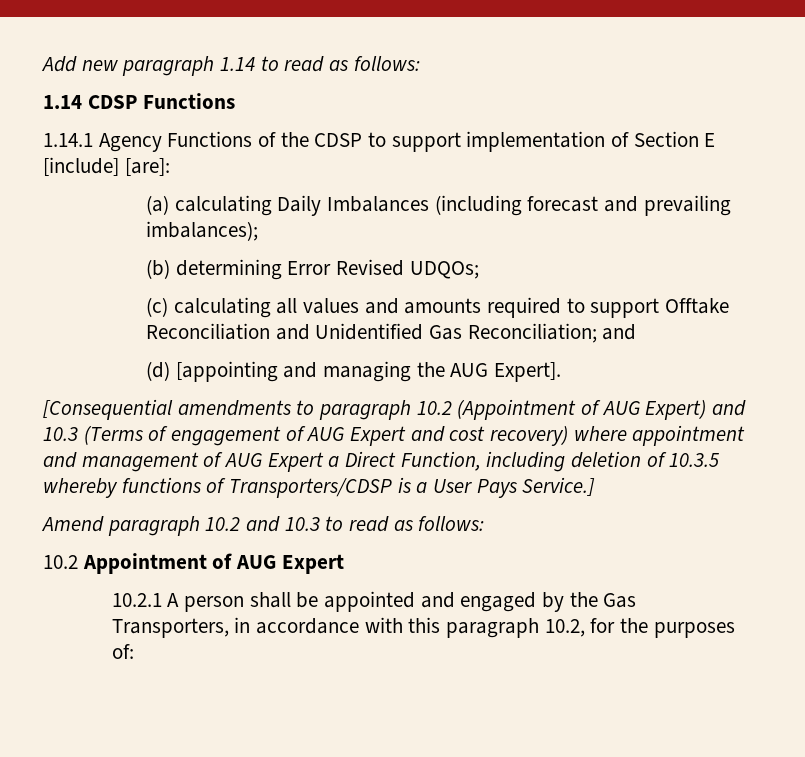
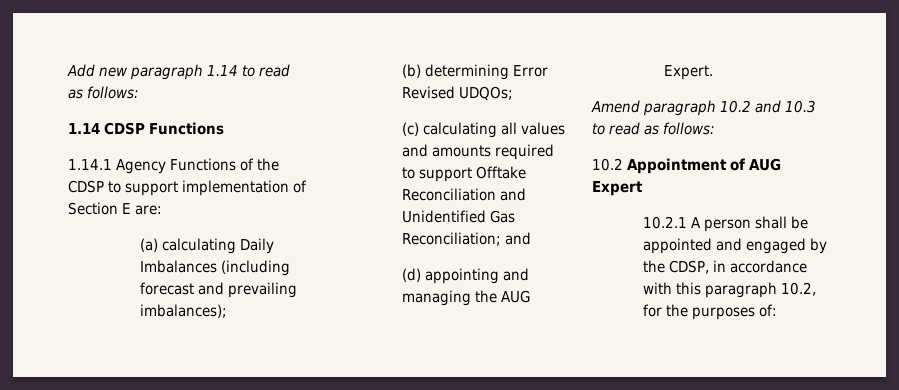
- 1.14.1 Agency Functions of the CDSP to support implementation of Section E [include] [are]:
+ 1.14.1 Agency Functions of the CDSP to support implementation of Section E are:
- (d) [appointing and managing the AUG Expert].
- [Consequential amendments to paragraph 10.2 (Appointment of AUG Expert) and 10.3 (Terms of engagement of AUG Expert and cost recovery) where appointment and management of AUG Expert a Direct Function, including deletion of 10.3.5 whereby functions of Transporters/CDSP is a User Pays Service.]
+ (d) appointing and managing the AUG Expert.
- 10.2.1 A person shall be appointed and engaged by the Gas Transporters, in accordance with this paragraph 10.2, for the purposes of:
+ 10.2.1 A person shall be appointed and engaged by the CDSP, in accordance with this paragraph 10.2, for the purposes of:

